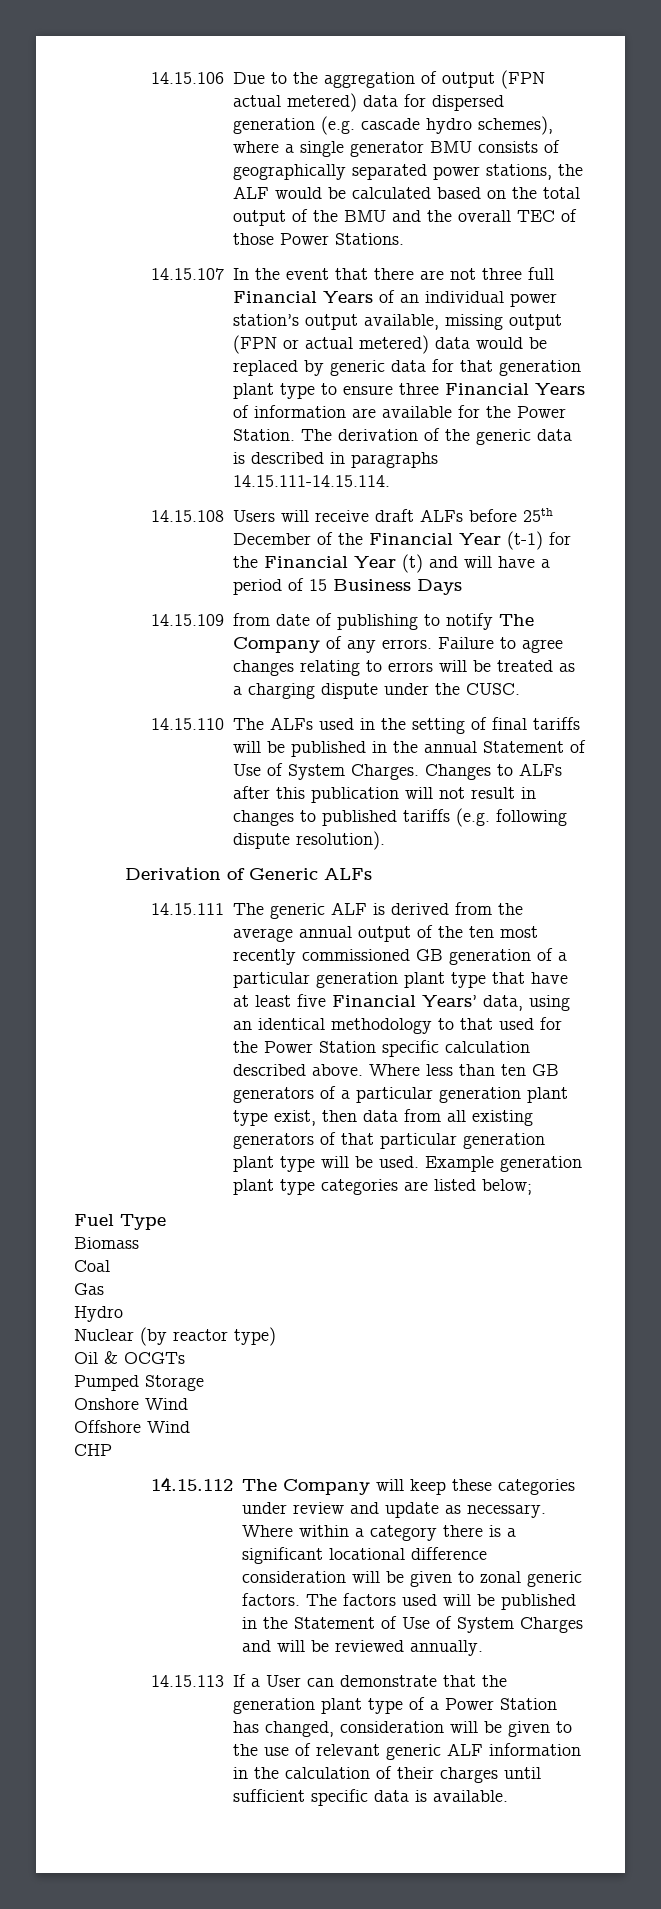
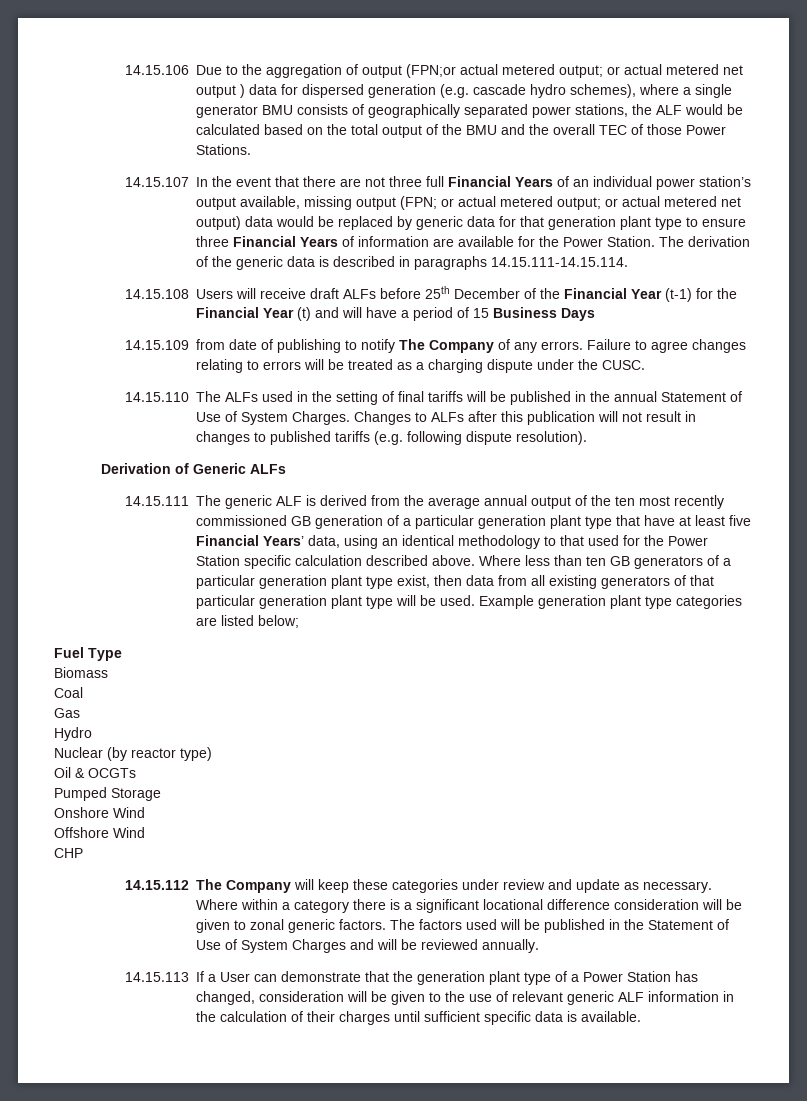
- 14.15.106 Due to the aggregation of output (FPN actual metered) data for dispersed generation (e.g. cascade hydro schemes), where a single generator BMU consists of geographically separated power stations, the ALF would be calculated based on the total output of the BMU and the overall TEC of those Power Stations.
+ 14.15.106 Due to the aggregation of output (FPN;or actual metered output; or actual metered net output ) data for dispersed generation (e.g. cascade hydro schemes), where a single generator BMU consists of geographically separated power stations, the ALF would be calculated based on the total output of the BMU and the overall TEC of those Power Stations.
- 14.15.107 In the event that there are not three full Financial Years of an individual power station’s output available, missing output (FPN or actual metered) data would be replaced by generic data for that generation plant type to ensure three Financial Years of information are available for the Power Station.
+ 14.15.107 In the event that there are not three full Financial Years of an individual power station’s output available, missing output (FPN; or actual metered output; or actual metered net output) data would be replaced by generic data for that generation plant type to ensure three Financial Years of information are available for the Power Station.

